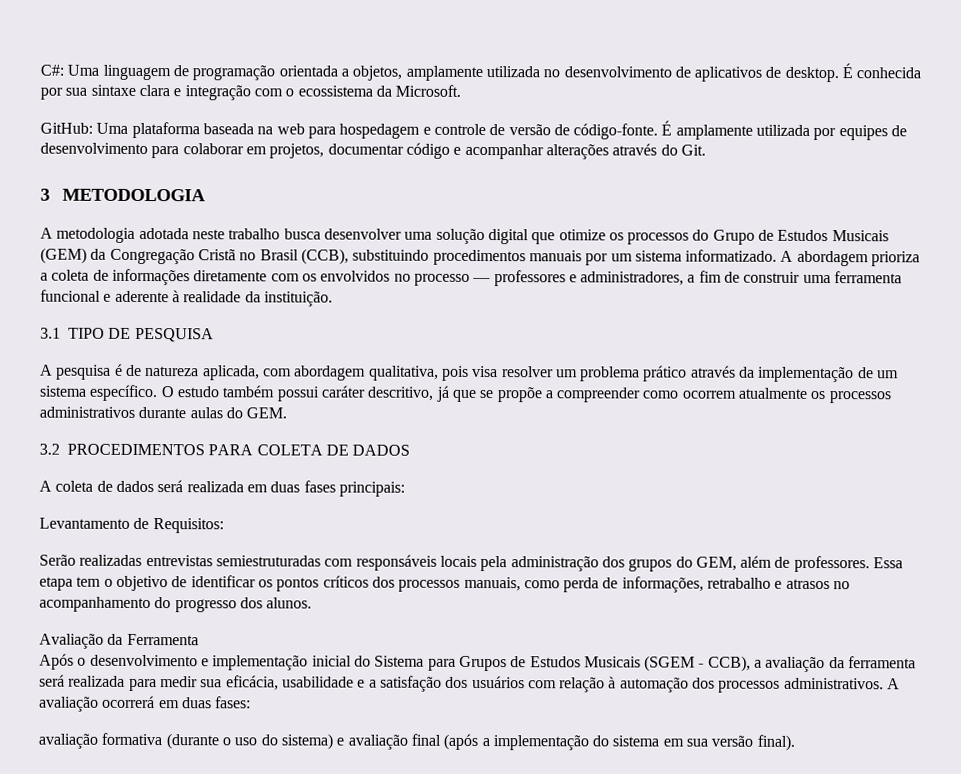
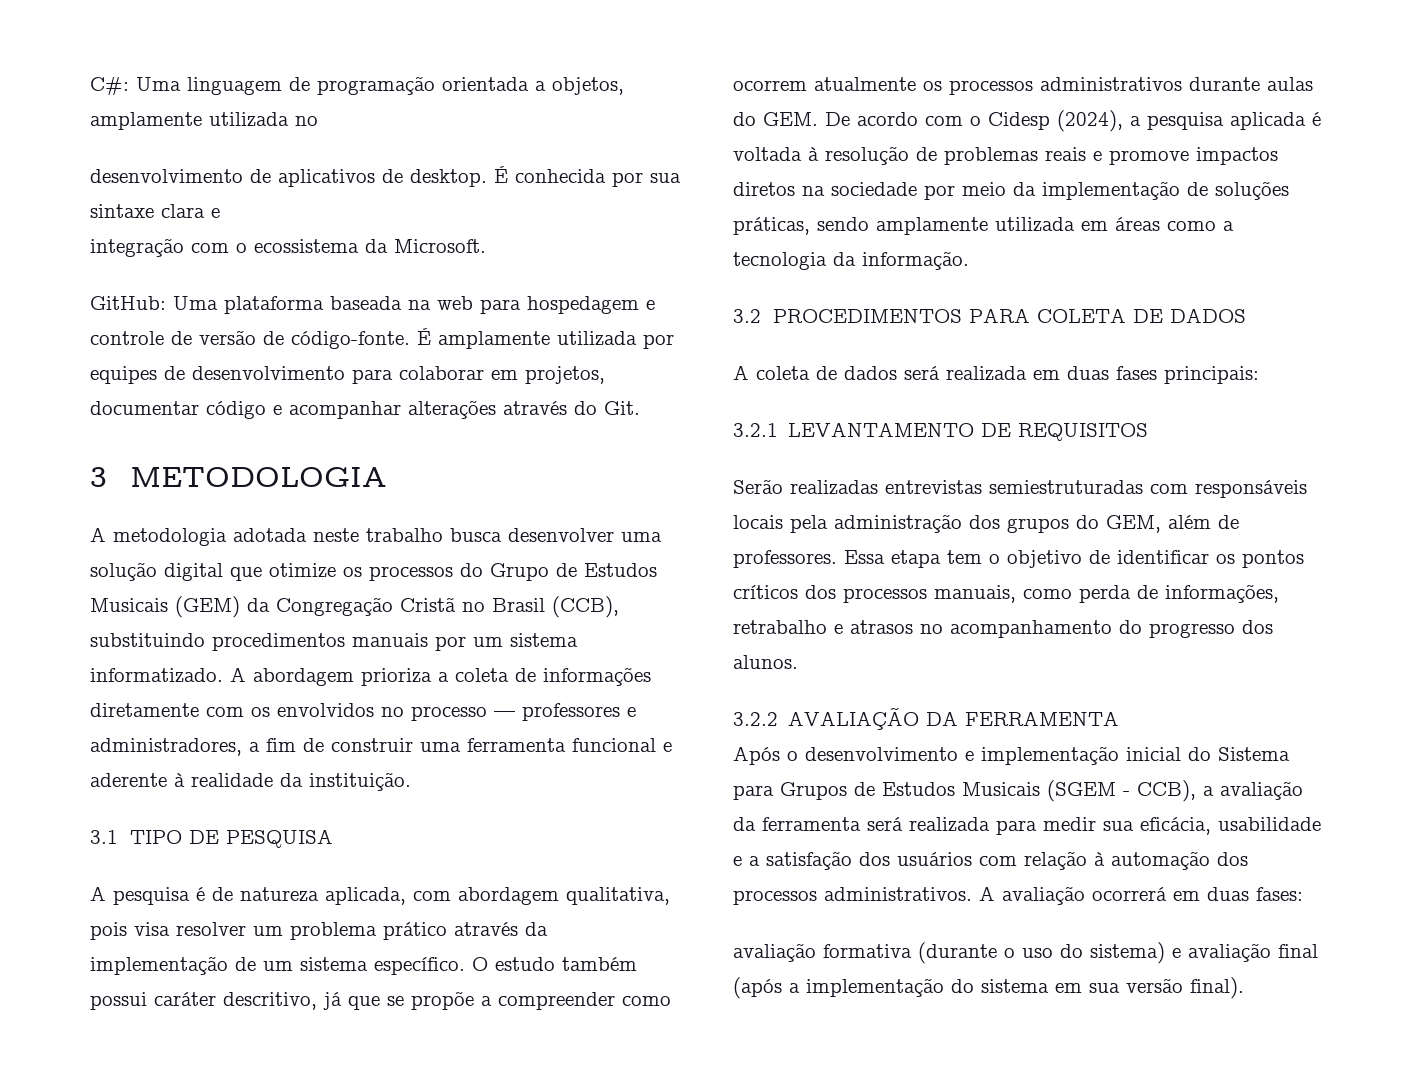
- C#: Uma linguagem de programação orientada a objetos, amplamente utilizada no desenvolvimento de aplicativos de desktop.
+ C#: Uma linguagem de programação orientada a objetos, amplamente utilizada no
+ desenvolvimento de aplicativos de desktop.
- É conhecida por sua sintaxe clara e integração com o ecossistema da Microsoft.
+ É conhecida por sua sintaxe clara e
+ integração com o ecossistema da Microsoft.
- O estudo também possui caráter descritivo, já que se propõe a compreender como ocorrem atualmente os processos administrativos durante aulas do GEM.
+ O estudo também possui caráter descritivo, já que se propõe a compreender como ocorrem atualmente os processos administrativos durante aulas do GEM. De acordo com o Cidesp (2024), a pesquisa aplicada é voltada à resolução de problemas reais e promove impactos diretos na sociedade por meio da implementação de soluções práticas, sendo amplamente utilizada em áreas como a tecnologia da informação.
- Levantamento de Requisitos:
+ 3.2.1 LEVANTAMENTO DE REQUISITOS
- Avaliação da Ferramenta
+ 3.2.2 AVALIAÇÃO DA FERRAMENTA

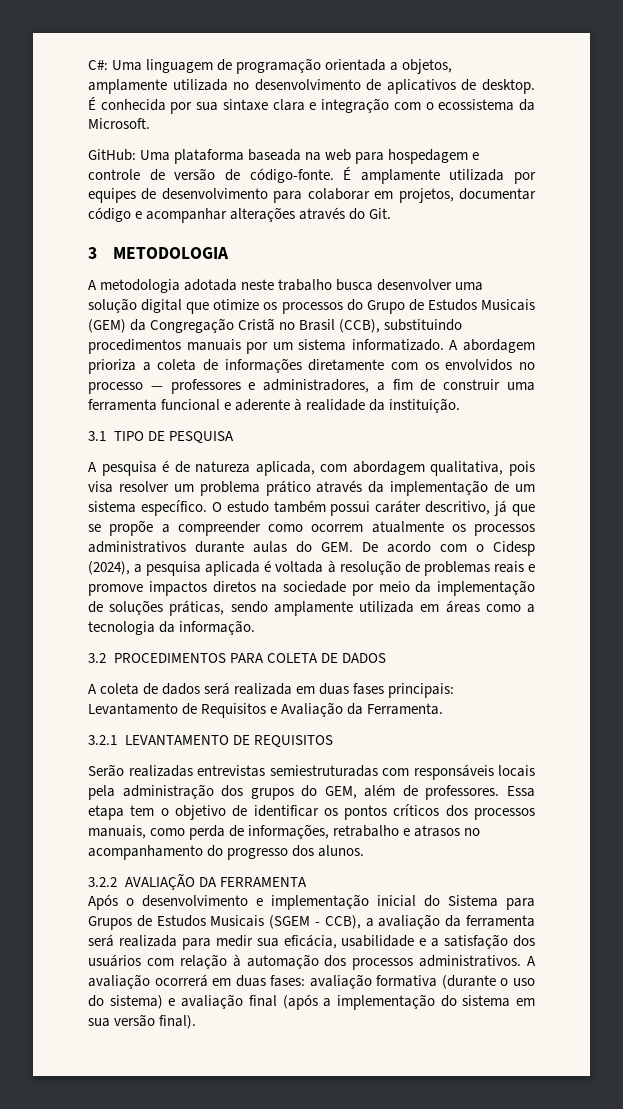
- C#: Uma linguagem de programação orientada a objetos, amplamente utilizada no
- desenvolvimento de aplicativos de desktop.
+ C#: Uma linguagem de programação orientada a objetos, amplamente utilizada no desenvolvimento de aplicativos de desktop.
- É conhecida por sua sintaxe clara e
- integração com o ecossistema da Microsoft.
+ É conhecida por sua sintaxe clara e integração com o ecossistema da Microsoft.
- A coleta de dados será realizada em duas fases principais:
+ A coleta de dados será realizada em duas fases principais: Levantamento de Requisitos e Avaliação da Ferramenta.
- A avaliação ocorrerá em duas fases:
- avaliação formativa (durante o uso do sistema) e avaliação final (após a implementação do sistema em sua versão final).
+ A avaliação ocorrerá em duas fases: avaliação formativa (durante o uso do sistema) e avaliação final (após a implementação do sistema em sua versão final).

